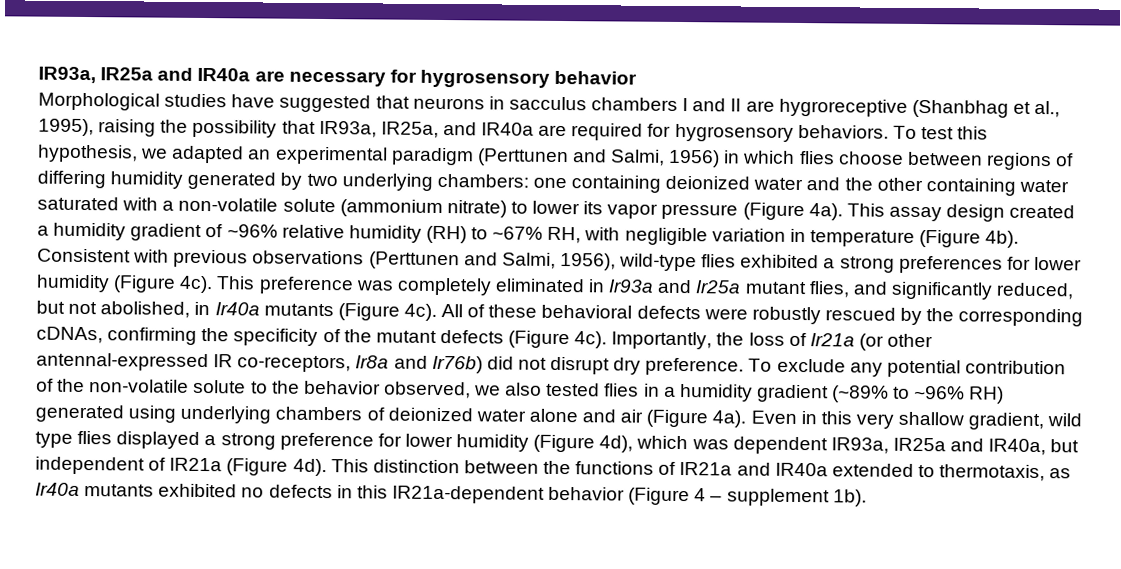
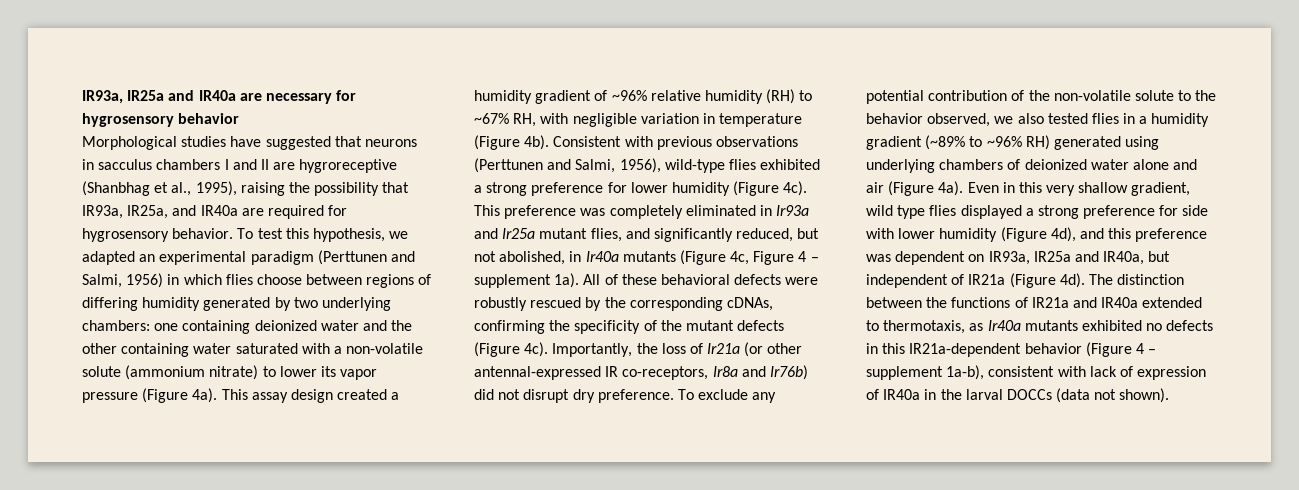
- Morphological studies have suggested that neurons in sacculus chambers I and II are hygroreceptive (Shanbhag et al., 1995), raising the possibility that IR93a, IR25a, and IR40a are required for hygrosensory behaviors.
+ Morphological studies have suggested that neurons in sacculus chambers I and II are hygroreceptive (Shanbhag et al., 1995), raising the possibility that IR93a, IR25a, and IR40a are required for hygrosensory behavior.
- Consistent with previous observations (Perttunen and Salmi, 1956), wild-type flies exhibited a strong preferences for lower humidity (Figure 4c).
+ Consistent with previous observations (Perttunen and Salmi, 1956), wild-type flies exhibited a strong preference for lower humidity (Figure 4c).
- This preference was completely eliminated in Ir93a and Ir25a mutant flies, and significantly reduced, but not abolished, in Ir40a mutants (Figure 4c).
+ This preference was completely eliminated in Ir93a and Ir25a mutant flies, and significantly reduced, but not abolished, in Ir40a mutants (Figure 4c, Figure 4 – supplement 1a).
- Even in this very shallow gradient, wild type flies displayed a strong preference for lower humidity (Figure 4d), which was dependent IR93a, IR25a and IR40a, but independent of IR21a (Figure 4d).
+ Even in this very shallow gradient, wild type flies displayed a strong preference for side with lower humidity (Figure 4d), and this preference was dependent on IR93a, IR25a and IR40a, but independent of IR21a (Figure 4d).
- This distinction between the functions of IR21a and IR40a extended to thermotaxis, as Ir40a mutants exhibited no defects in this IR21a-dependent behavior (Figure 4 – supplement 1b).
+ The distinction between the functions of IR21a and IR40a extended to thermotaxis, as Ir40a mutants exhibited no defects in this IR21a-dependent behavior (Figure 4 – supplement 1a-b), consistent with lack of expression of IR40a in the larval DOCCs (data not shown).

